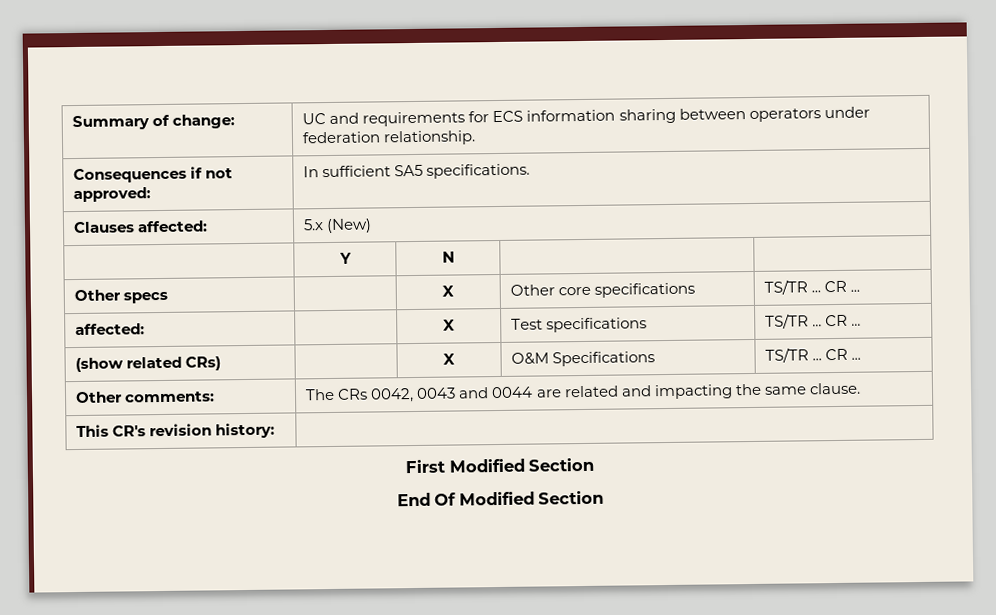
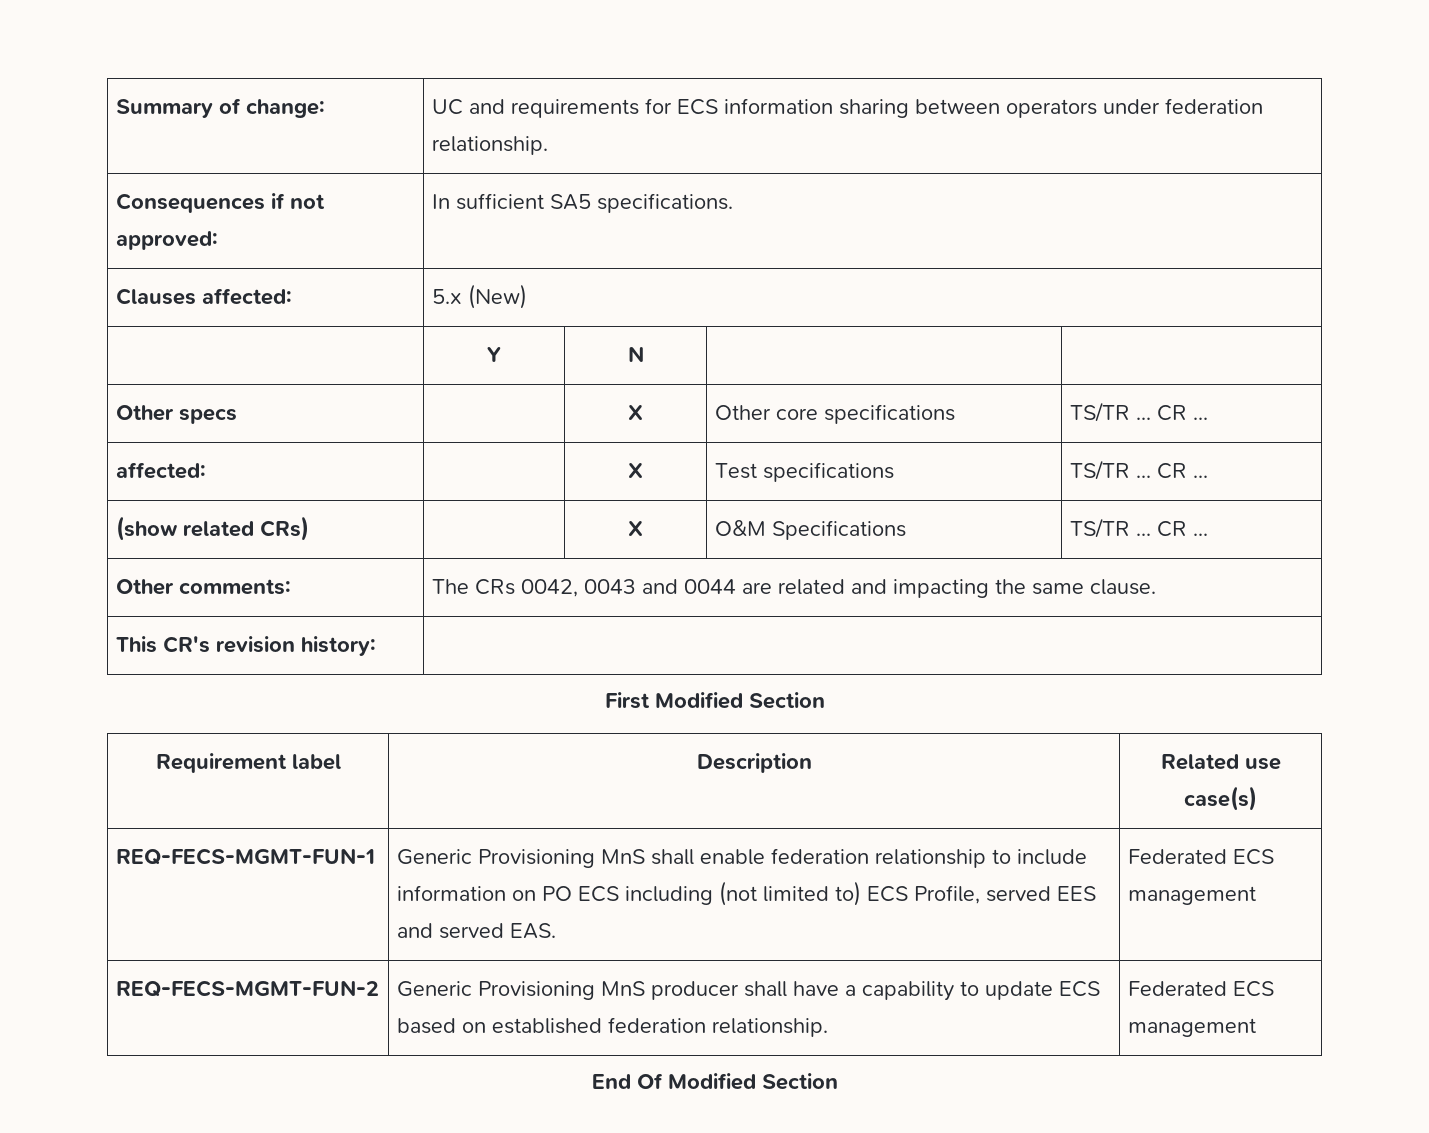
+ Requirement label | Description | Related use case(s)
+ REQ-FECS-MGMT-FUN-1 | Generic Provisioning MnS shall enable federation relationship to include information on PO ECS including (not limited to) ECS Profile, served EES and served EAS. | Federated ECS management
+ REQ-FECS-MGMT-FUN-2 | Generic Provisioning MnS producer shall have a capability to update ECS based on established federation relationship. | Federated ECS management

